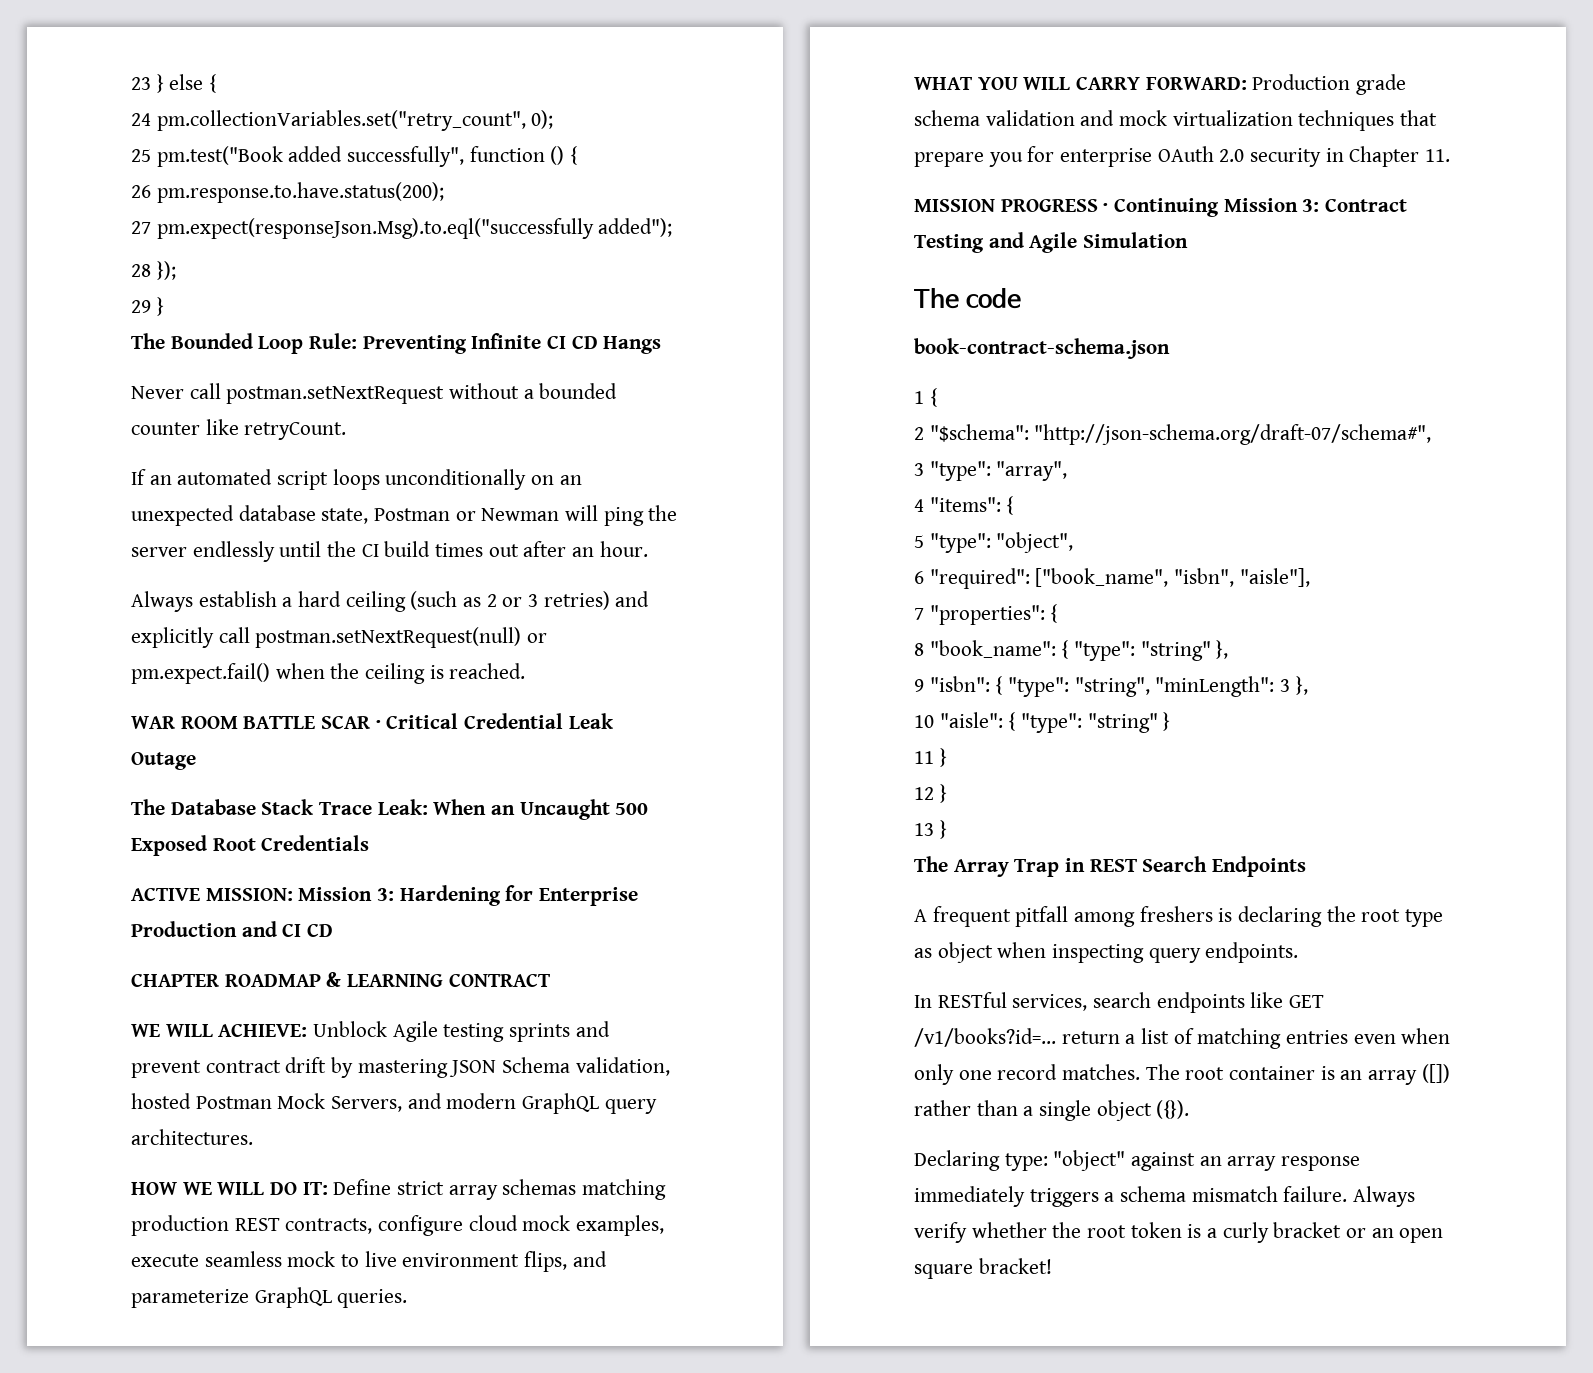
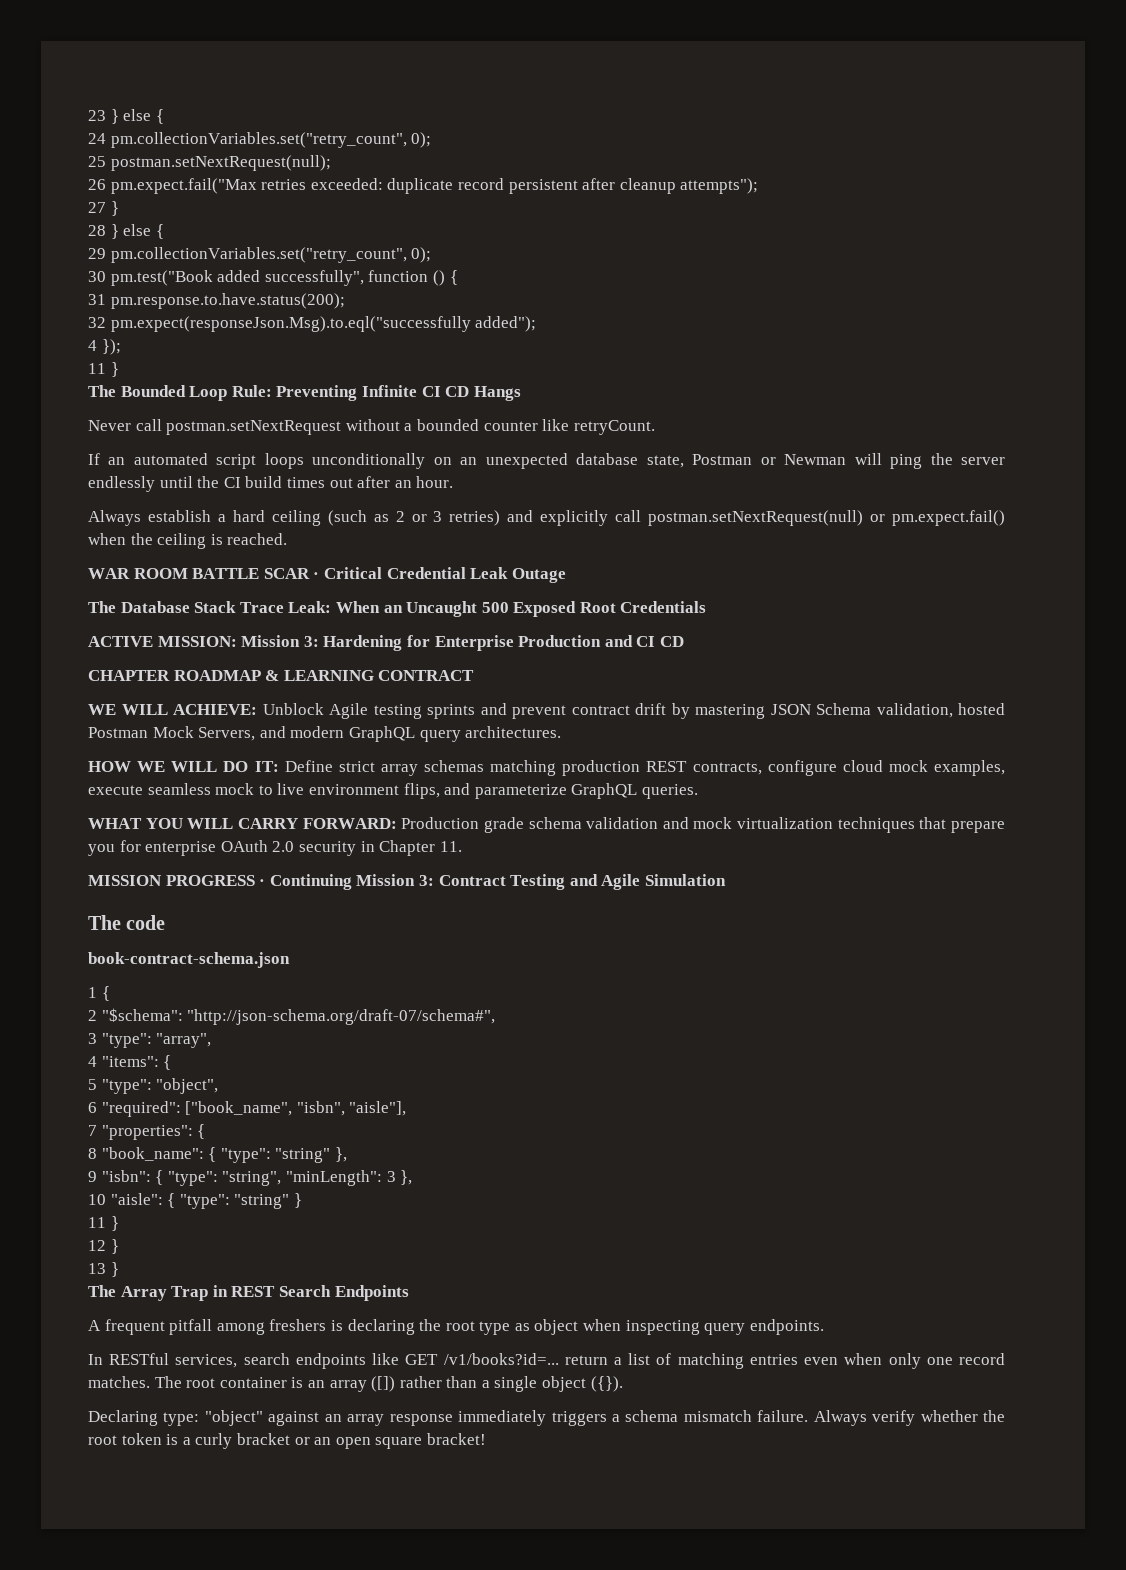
- 25 pm.test("Book added successfully", function () {
+ 25 postman.setNextRequest(null);
+ 26 pm.expect.fail("Max retries exceeded: duplicate record persistent after cleanup attempts");
+ 27 }
+ 28 } else {
+ 29 pm.collectionVariables.set("retry_count", 0);
+ 30 pm.test("Book added successfully", function () {
- 26 pm.response.to.have.status(200);
+ 31 pm.response.to.have.status(200);
- 27 pm.expect(responseJson.Msg).to.eql("successfully added");
+ 32 pm.expect(responseJson.Msg).to.eql("successfully added");
- 28 });
- 29 }
+ 4 });
+ 11 }

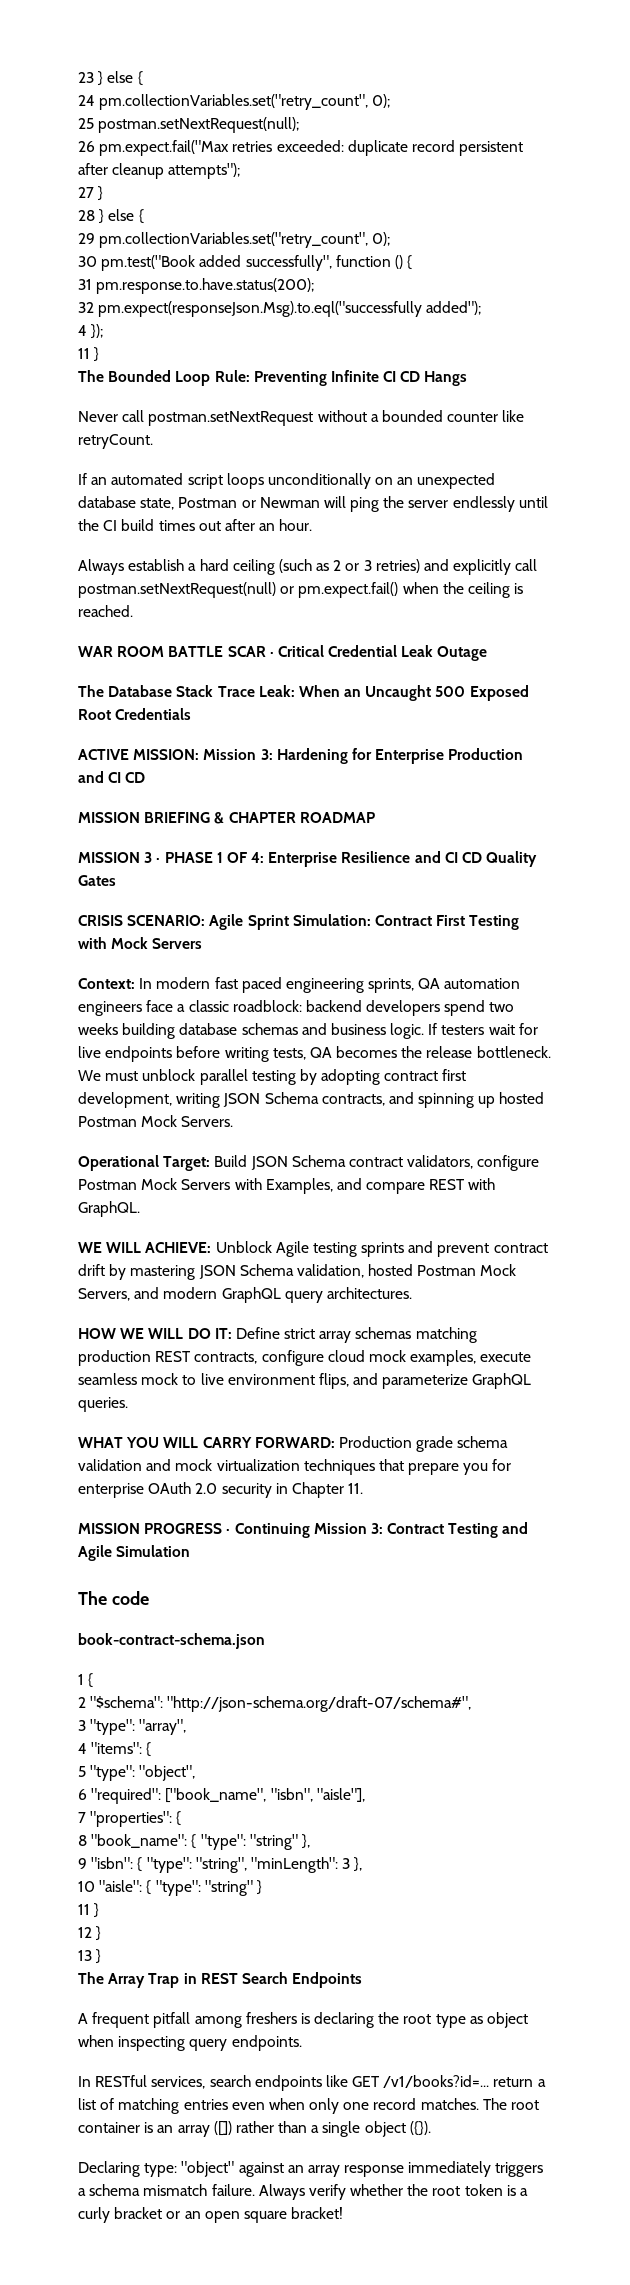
- CHAPTER ROADMAP & LEARNING CONTRACT
+ MISSION BRIEFING & CHAPTER ROADMAP
+ MISSION 3 · PHASE 1 OF 4: Enterprise Resilience and CI CD Quality Gates
+ CRISIS SCENARIO: Agile Sprint Simulation: Contract First Testing with Mock Servers
+ Context: In modern fast paced engineering sprints, QA automation engineers face a classic roadblock: backend developers spend two weeks building database schemas and business logic. If testers wait for live endpoints before writing tests, QA becomes the release bottleneck. We must unblock parallel testing by adopting contract first development, writing JSON Schema contracts, and spinning up hosted Postman Mock Servers.
+ Operational Target: Build JSON Schema contract validators, configure Postman Mock Servers with Examples, and compare REST with GraphQL.

